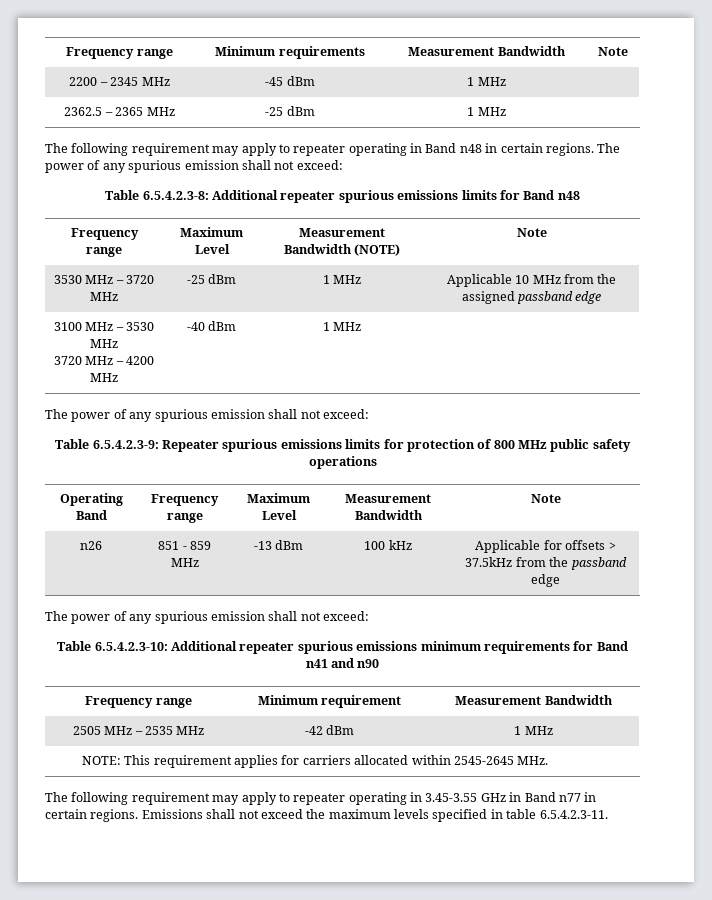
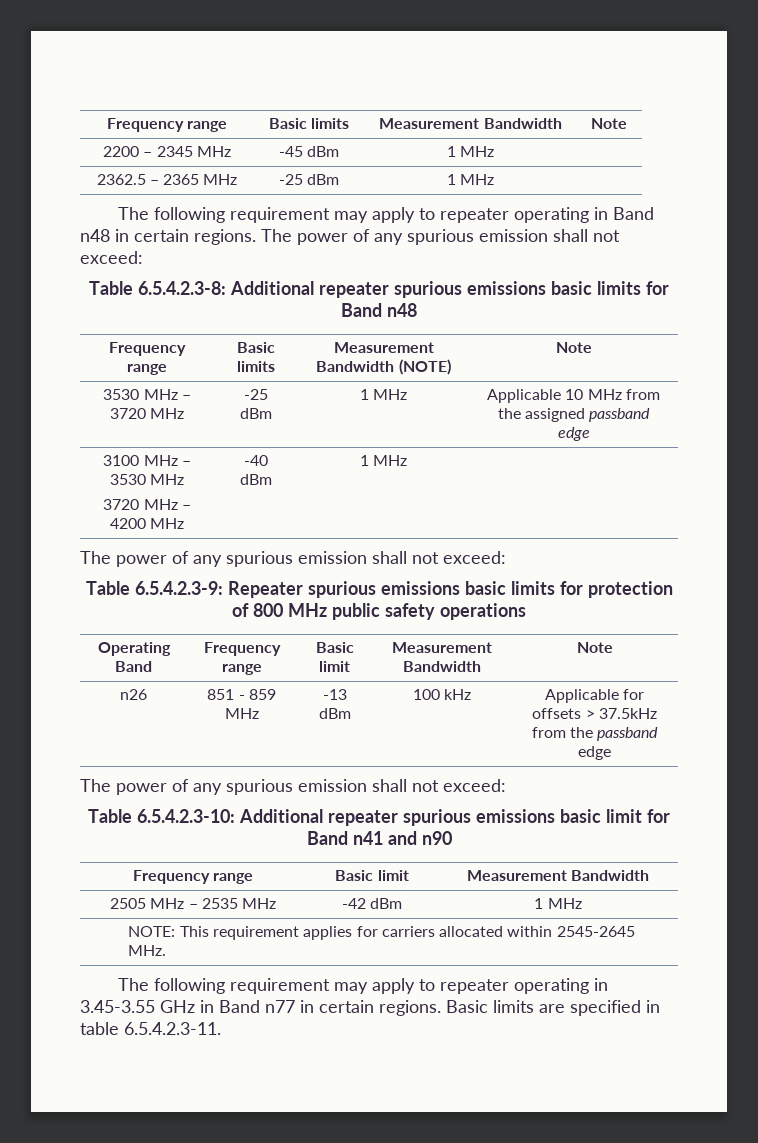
- Frequency range | Minimum requirements | Measurement Bandwidth | Note
+ Frequency range | Basic limits | Measurement Bandwidth | Note
- Table 6.5.4.2.3-8: Additional repeater spurious emissions limits for Band n48
+ Table 6.5.4.2.3-8: Additional repeater spurious emissions basic limits for Band n48
- Frequency range | Maximum Level | Measurement Bandwidth (NOTE) | Note
+ Frequency range | Basic limits | Measurement Bandwidth (NOTE) | Note
- Table 6.5.4.2.3-9: Repeater spurious emissions limits for protection of 800 MHz public safety operations
+ Table 6.5.4.2.3-9: Repeater spurious emissions basic limits for protection of 800 MHz public safety operations
- Operating Band | Frequency range | Maximum Level | Measurement Bandwidth | Note
+ Operating Band | Frequency range | Basic limit | Measurement Bandwidth | Note
- Table 6.5.4.2.3-10: Additional repeater spurious emissions minimum requirements for Band n41 and n90
- Frequency range | Minimum requirement | Measurement Bandwidth
+ Table 6.5.4.2.3-10: Additional repeater spurious emissions basic limit for Band n41 and n90
+ Frequency range | Basic limit | Measurement Bandwidth
- Emissions shall not exceed the maximum levels specified in table 6.5.4.2.3-11.
+ Basic limits are specified in table 6.5.4.2.3-11.

